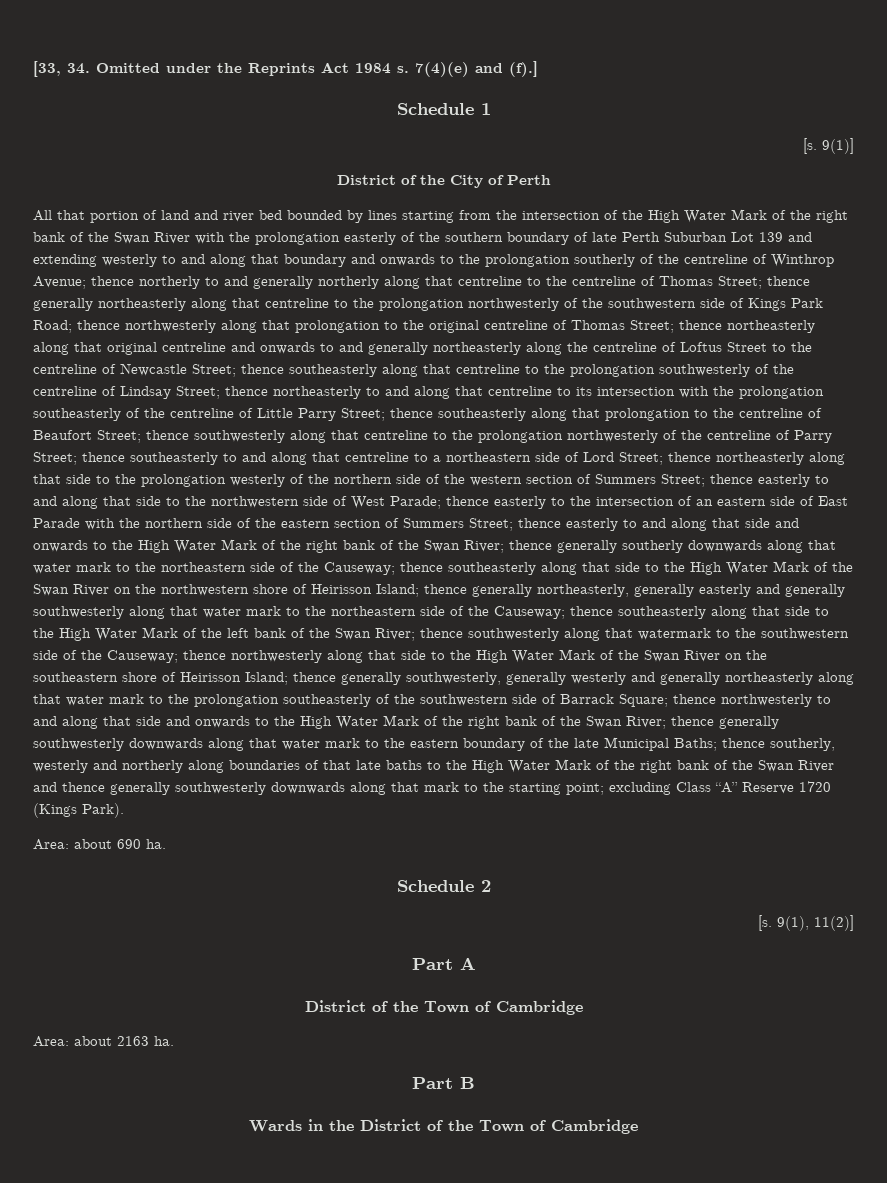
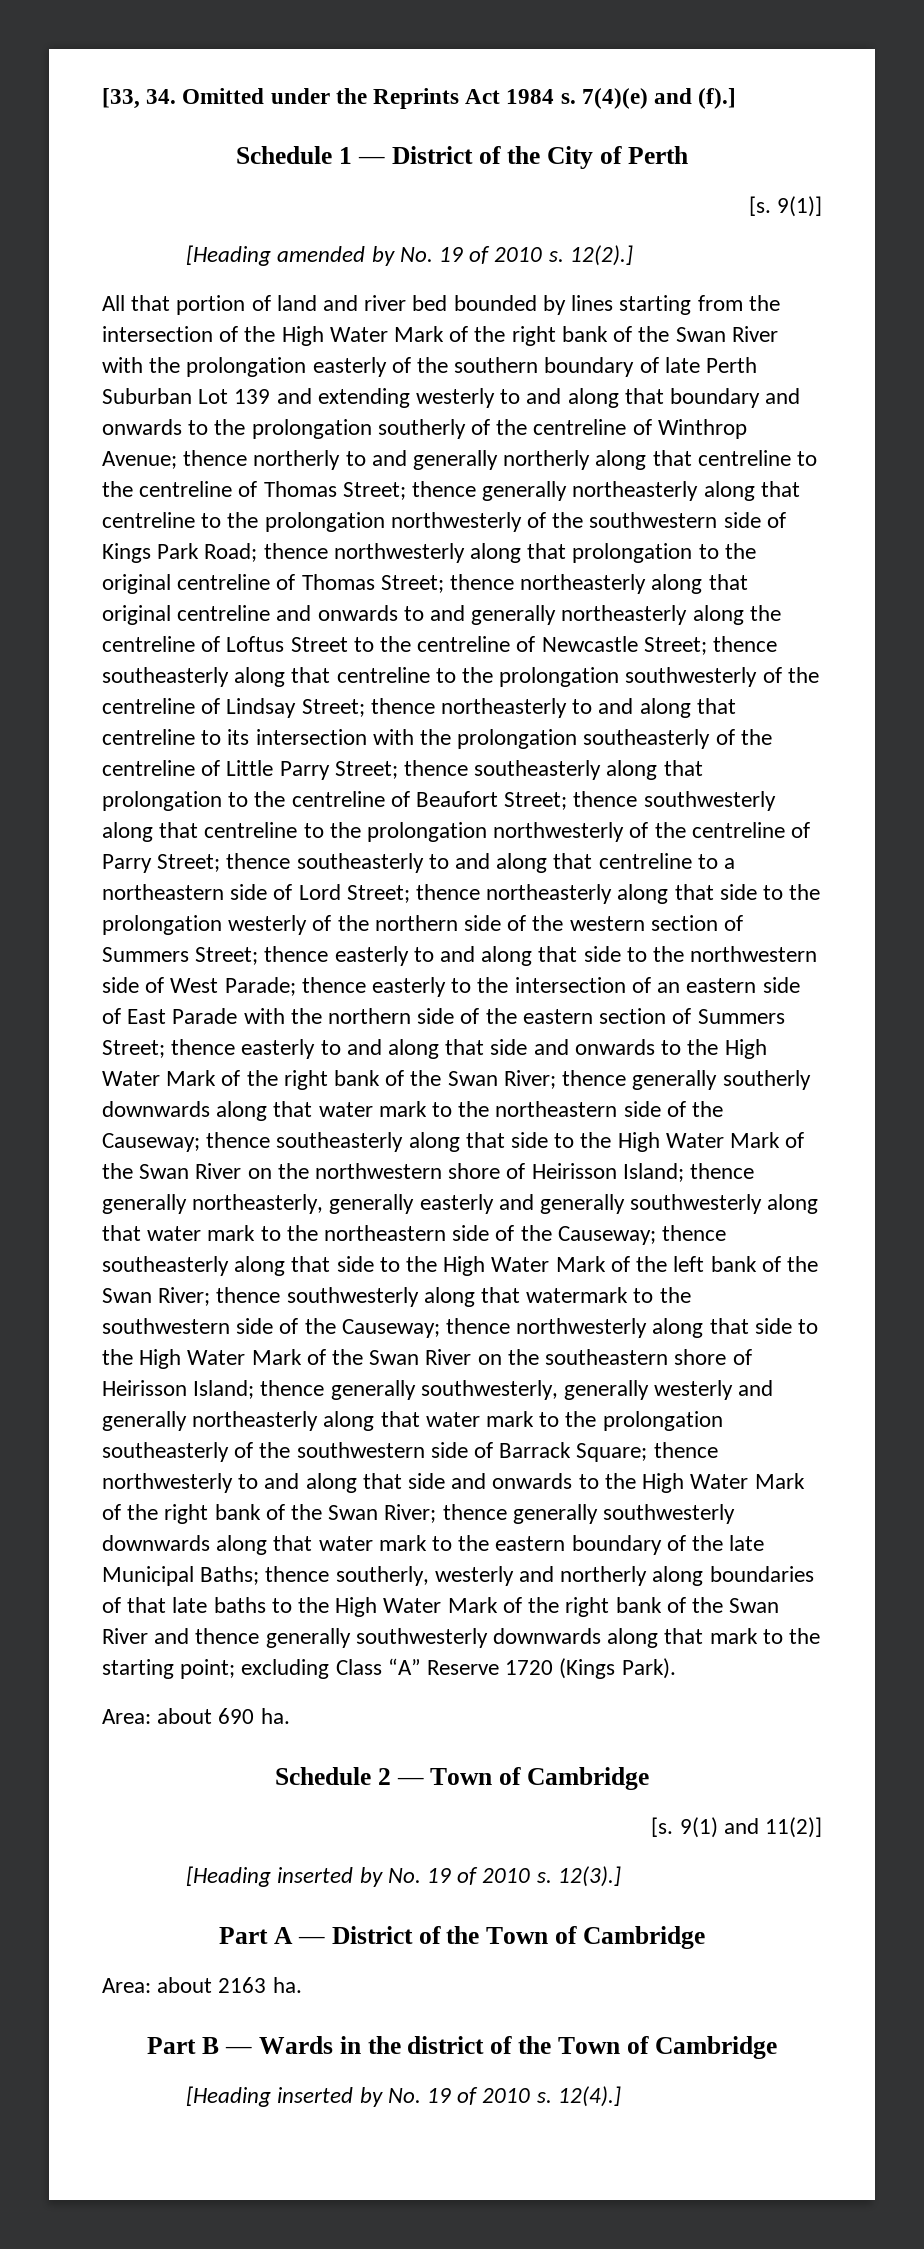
- Schedule 1
- [s. 9(1)]
- District of the City of Perth
+ Schedule 1 — District of the City of Perth
+ [s. 9(1)]
+ [Heading amended by No. 19 of 2010 s. 12(2).]
- Schedule 2
- [s. 9(1), 11(2)]
+ Schedule 2 — Town of Cambridge
+ [s. 9(1) and 11(2)]
+ [Heading inserted by No. 19 of 2010 s. 12(3).]
- Part A
- District of the Town of Cambridge
+ Part A — District of the Town of Cambridge
- Part B
- Wards in the District of the Town of Cambridge
+ Part B — Wards in the district of the Town of Cambridge
+ [Heading inserted by No. 19 of 2010 s. 12(4).]

